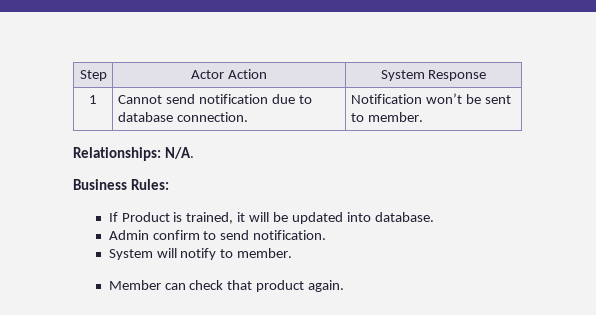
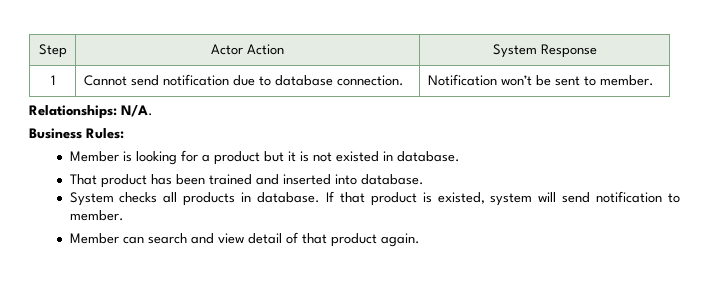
- If Product is trained, it will be updated into database.
- Admin confirm to send notification.
- System will notify to member.
+ Member is looking for a product but it is not existed in database.
+ That product has been trained and inserted into database.
+ System checks all products in database. If that product is existed, system will send notification to member.
- Member can check that product again.
+ Member can search and view detail of that product again.

